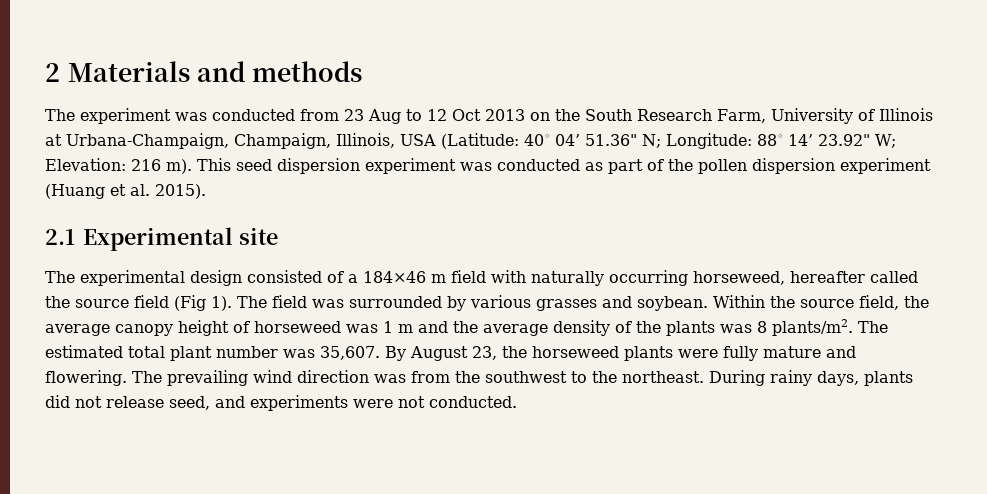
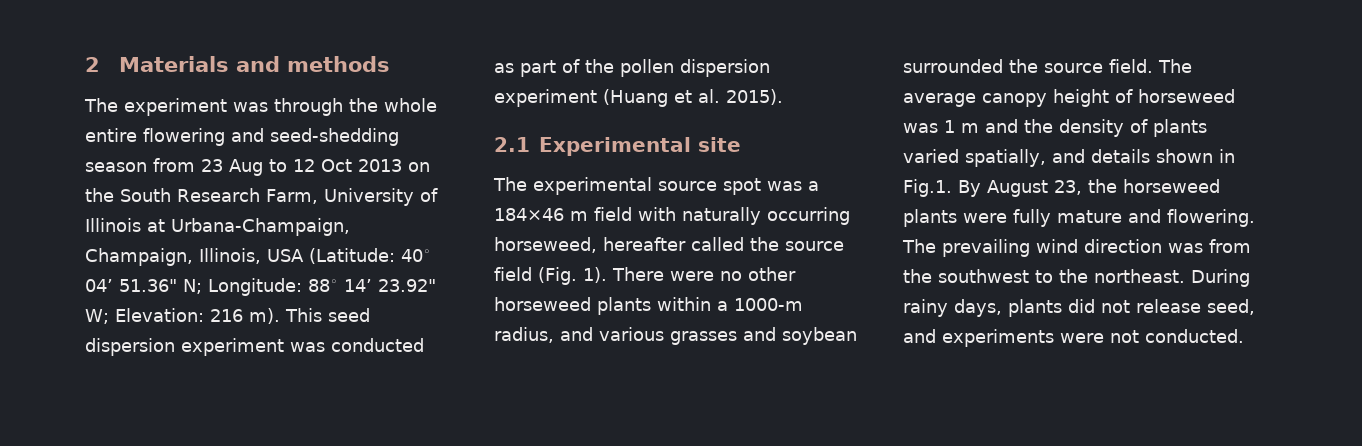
- The experiment was conducted from 23 Aug to 12 Oct 2013 on the South Research Farm, University of Illinois at Urbana-Champaign, Champaign, Illinois, USA (Latitude: 40◦ 04’ 51.36" N; Longitude: 88◦ 14’ 23.92" W; Elevation: 216 m).
+ The experiment was through the whole entire flowering and seed-shedding season from 23 Aug to 12 Oct 2013 on the South Research Farm, University of Illinois at Urbana-Champaign, Champaign, Illinois, USA (Latitude: 40◦ 04’ 51.36" N; Longitude: 88◦ 14’ 23.92" W; Elevation: 216 m).
- The experimental design consisted of a 184×46 m field with naturally occurring horseweed, hereafter called the source field (Fig 1). The field was surrounded by various grasses and soybean. Within the source field, the average canopy height of horseweed was 1 m and the average density of the plants was 8 plants/m2. The estimated total plant number was 35,607. By August 23, the horseweed plants were fully mature and flowering.
+ The experimental source spot was a 184×46 m field with naturally occurring horseweed, hereafter called the source field (Fig. 1). There were no other horseweed plants within a 1000-m radius, and various grasses and soybean surrounded the source field. The average canopy height of horseweed was 1 m and the density of plants varied spatially, and details shown in Fig.1. By August 23, the horseweed plants were fully mature and flowering.

